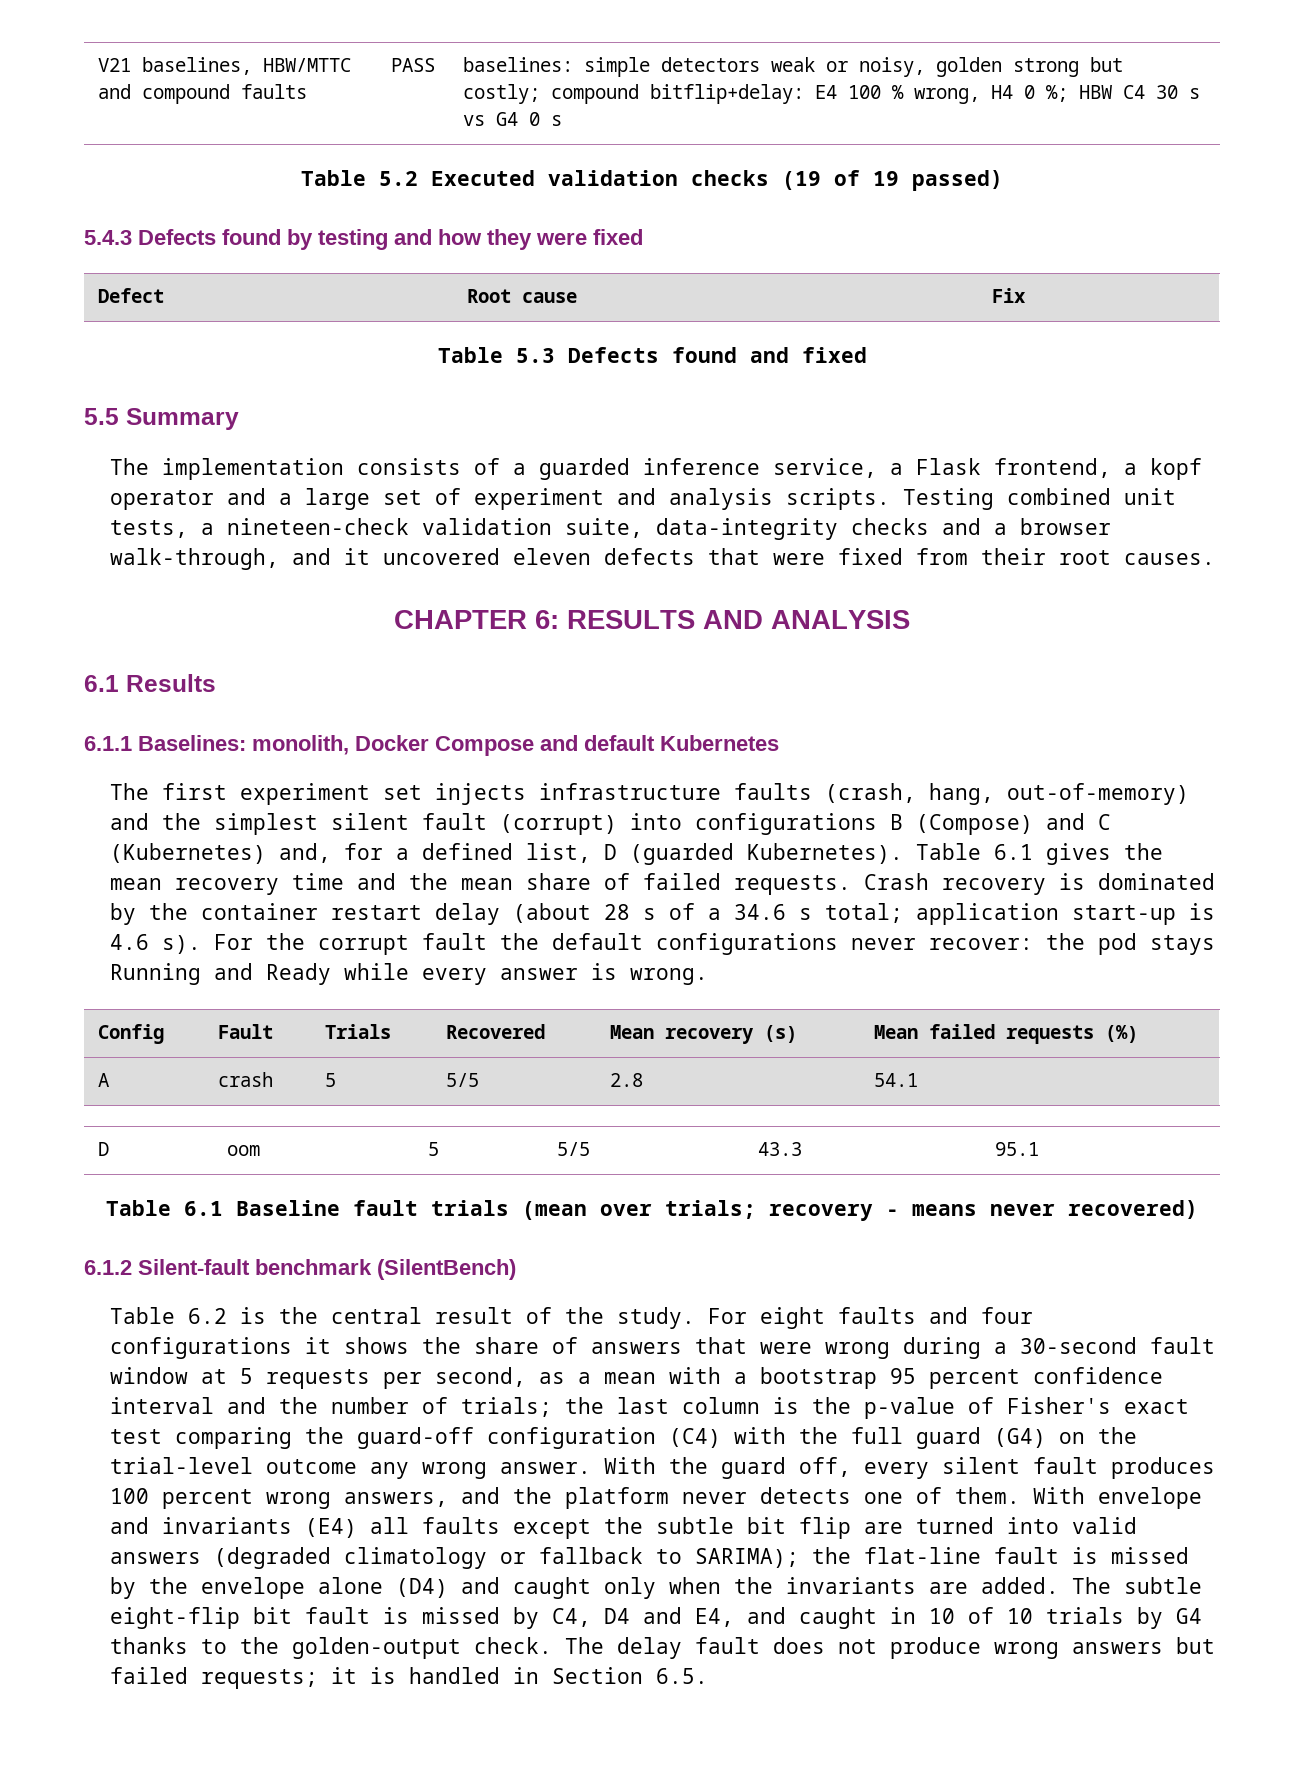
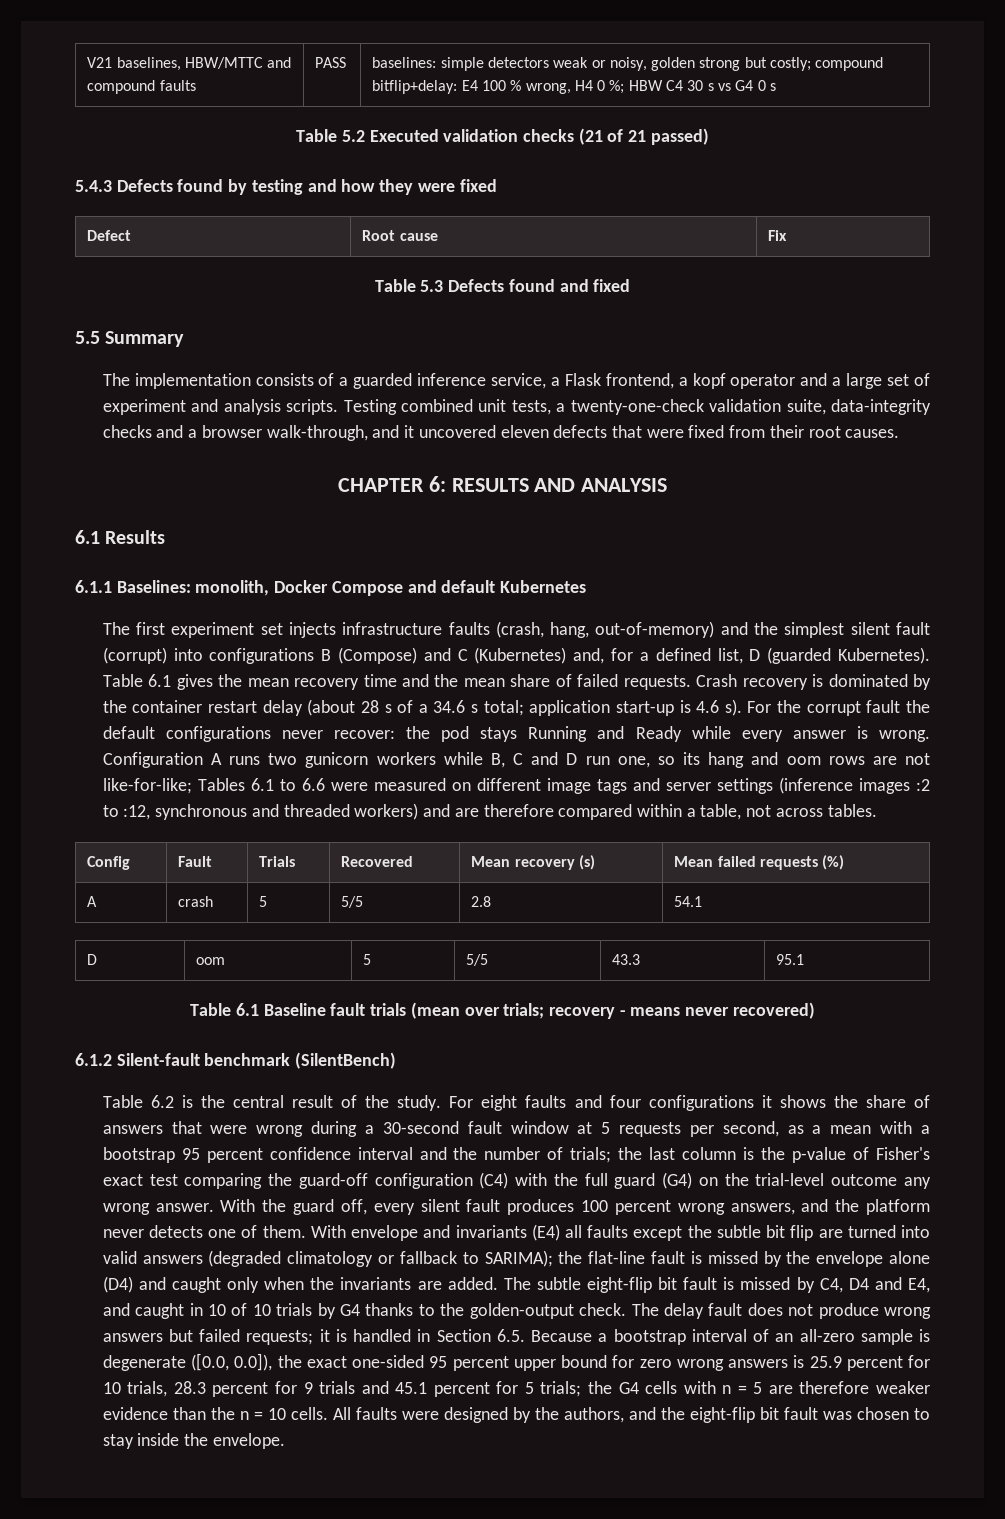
- Table 5.2 Executed validation checks (19 of 19 passed)
+ Table 5.2 Executed validation checks (21 of 21 passed)
- Testing combined unit tests, a nineteen-check validation suite, data-integrity checks and a browser walk-through, and it uncovered eleven defects that were fixed from their root causes.
+ Testing combined unit tests, a twenty-one-check validation suite, data-integrity checks and a browser walk-through, and it uncovered eleven defects that were fixed from their root causes.
+ Configuration A runs two gunicorn workers while B, C and D run one, so its hang and oom rows are not like-for-like; Tables 6.1 to 6.6 were measured on different image tags and server settings (inference images :2 to :12, synchronous and threaded workers) and are therefore compared within a table, not across tables.
- The delay fault does not produce wrong answers but failed requests; it is handled in Section 6.5.
+ The delay fault does not produce wrong answers but failed requests; it is handled in Section 6.5. Because a bootstrap interval of an all-zero sample is degenerate ([0.0, 0.0]), the exact one-sided 95 percent upper bound for zero wrong answers is 25.9 percent for 10 trials, 28.3 percent for 9 trials and 45.1 percent for 5 trials; the G4 cells with n = 5 are therefore weaker evidence than the n = 10 cells. All faults were designed by the authors, and the eight-flip bit fault was chosen to stay inside the envelope.

